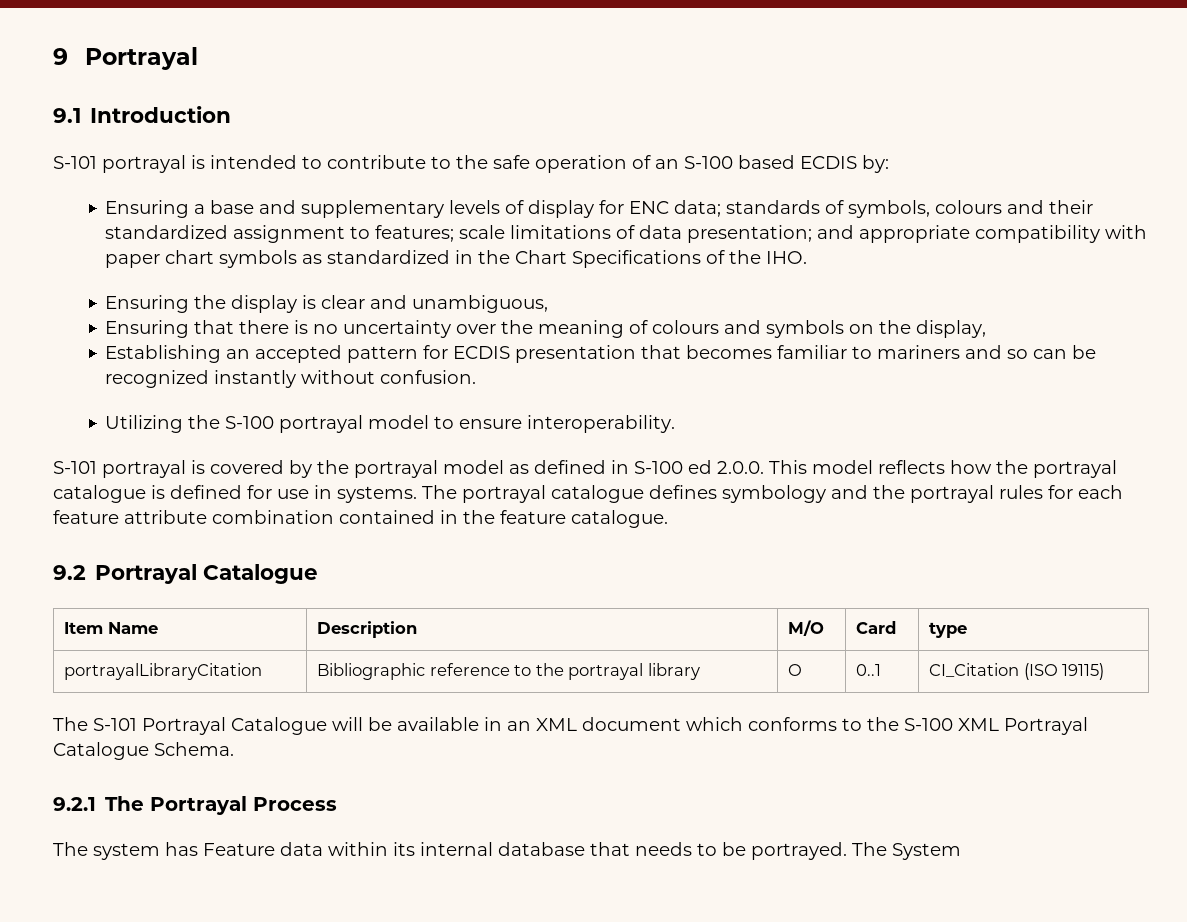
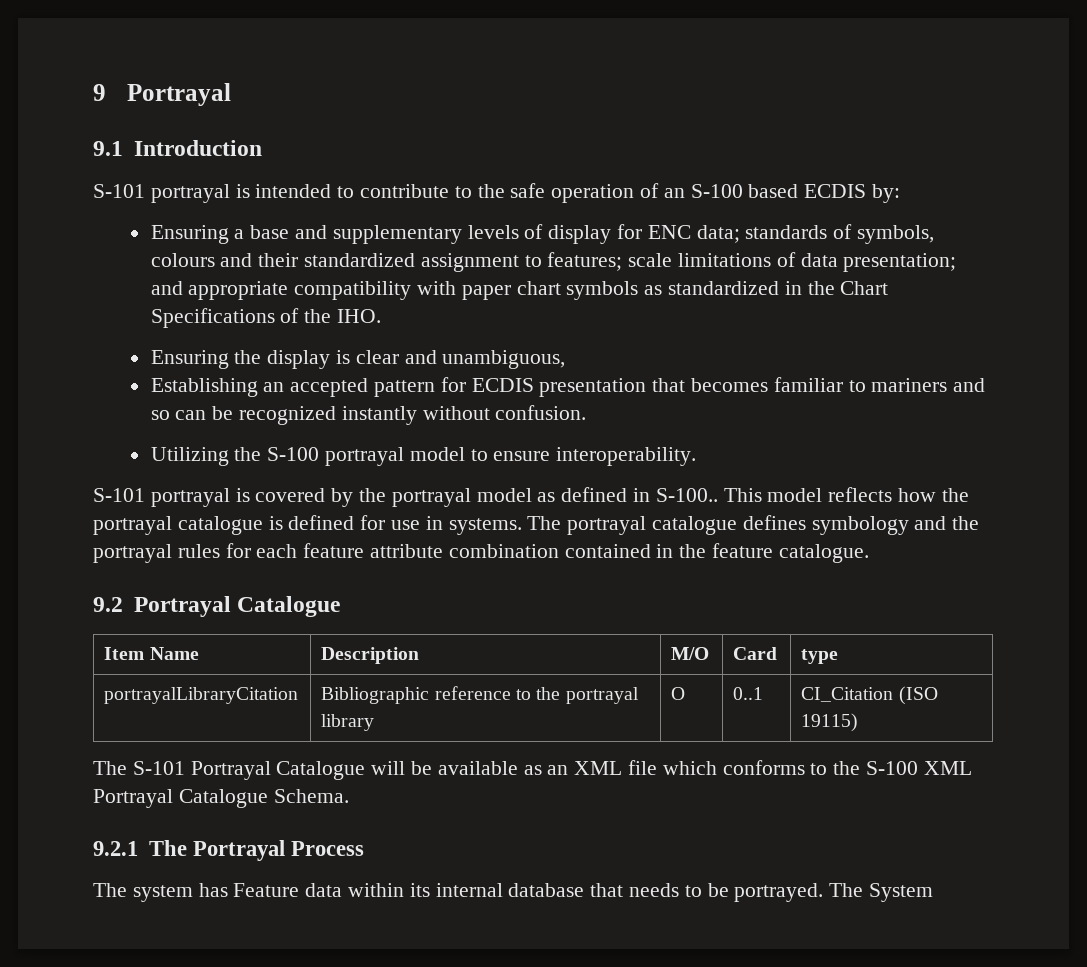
- Ensuring that there is no uncertainty over the meaning of colours and symbols on the display,
- S-101 portrayal is covered by the portrayal model as defined in S-100 ed 2.0.0. This model reflects how the portrayal catalogue is defined for use in systems.
+ S-101 portrayal is covered by the portrayal model as defined in S-100.. This model reflects how the portrayal catalogue is defined for use in systems.
- The S-101 Portrayal Catalogue will be available in an XML document which conforms to the S-100 XML Portrayal Catalogue Schema.
+ The S-101 Portrayal Catalogue will be available as an XML file which conforms to the S-100 XML Portrayal Catalogue Schema.

